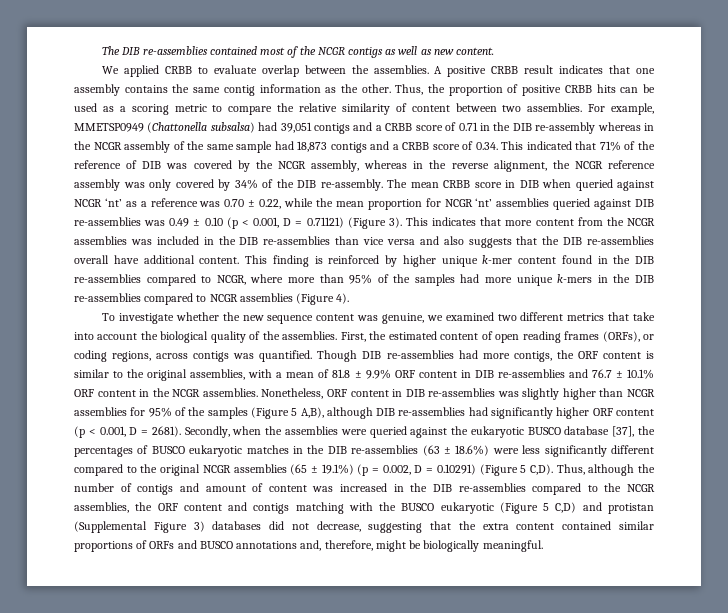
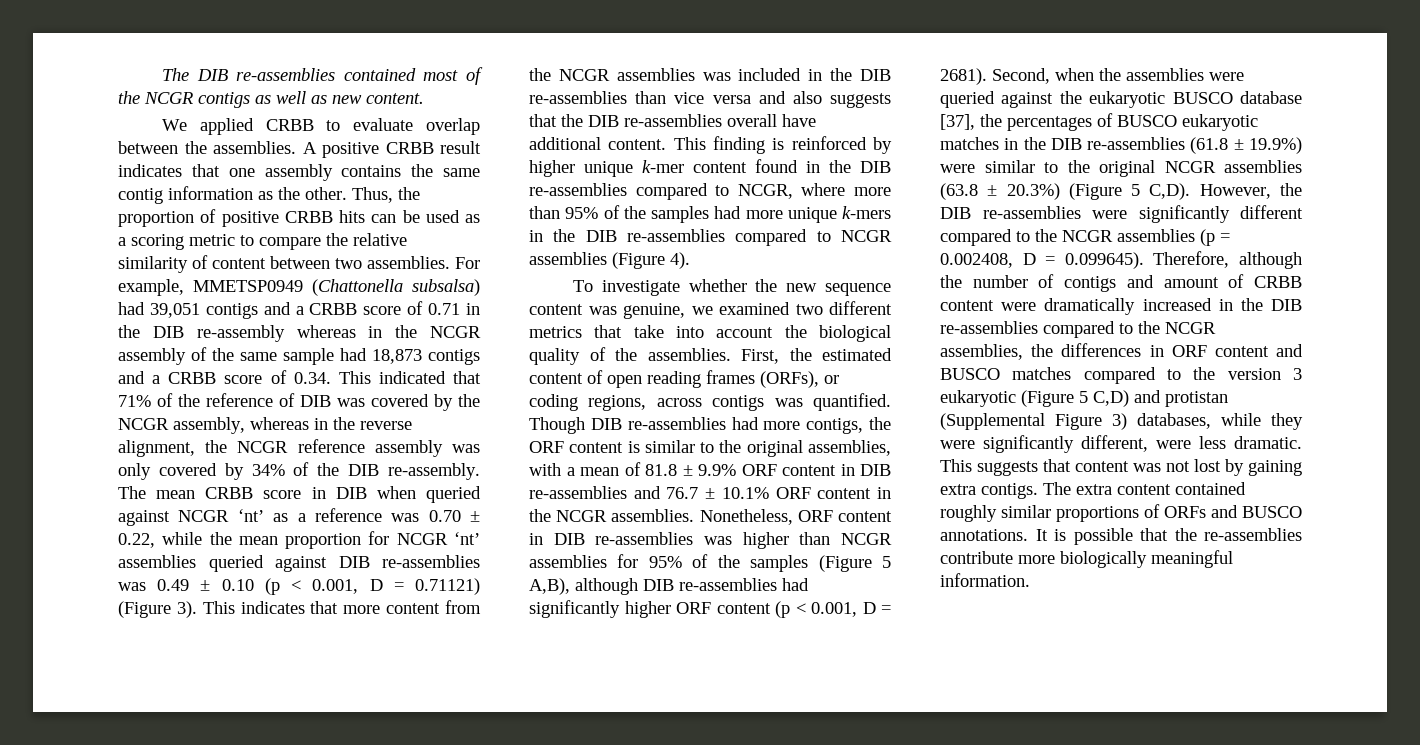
- Nonetheless, ORF content in DIB re-assemblies was slightly higher than NCGR assemblies for 95% of the samples (Figure 5 A,B), although DIB re-assemblies had significantly higher ORF content (p < 0.001, D = 2681).
+ Nonetheless, ORF content in DIB re-assemblies was higher than NCGR assemblies for 95% of the samples (Figure 5 A,B), although DIB re-assemblies had significantly higher ORF content (p < 0.001, D = 2681).
- Secondly, when the assemblies were queried against the eukaryotic BUSCO database [37], the percentages of BUSCO eukaryotic matches in the DIB re-assemblies (63 ± 18.6%) were less significantly different compared to the original NCGR assemblies (65 ± 19.1%) (p = 0.002, D = 0.10291) (Figure 5 C,D). Thus, although the number of contigs and amount of content was increased in the DIB re-assemblies compared to the NCGR assemblies, the ORF content and contigs matching with the BUSCO eukaryotic (Figure 5 C,D) and protistan (Supplemental Figure 3) databases did not decrease, suggesting that the extra content contained similar proportions of ORFs and BUSCO annotations and, therefore, might be biologically meaningful.
+ Second, when the assemblies were queried against the eukaryotic BUSCO database [37], the percentages of BUSCO eukaryotic matches in the DIB re-assemblies (61.8 ± 19.9%) were similar to the original NCGR assemblies (63.8 ± 20.3%) (Figure 5 C,D). However, the DIB re-assemblies were significantly different compared to the NCGR assemblies (p = 0.002408, D = 0.099645). Therefore, although the number of contigs and amount of CRBB content were dramatically increased in the DIB re-assemblies compared to the NCGR assemblies, the differences in ORF content and BUSCO matches compared to the version 3 eukaryotic (Figure 5 C,D) and protistan (Supplemental Figure 3) databases, while they were significantly different, were less dramatic. This suggests that content was not lost by gaining extra contigs. The extra content contained roughly similar proportions of ORFs and BUSCO annotations. It is possible that the re-assemblies contribute more biologically meaningful information.

